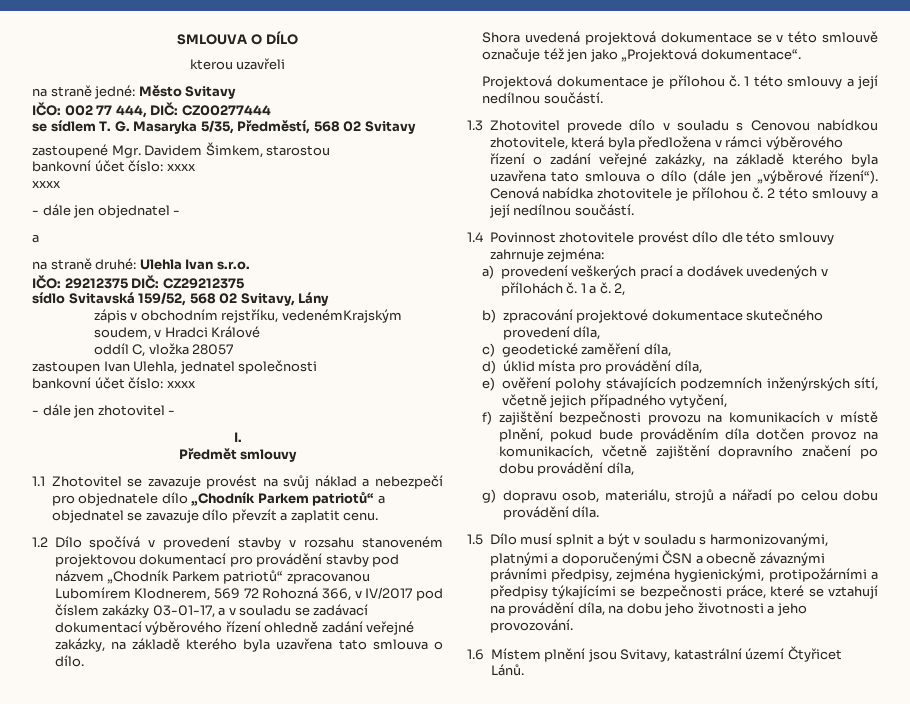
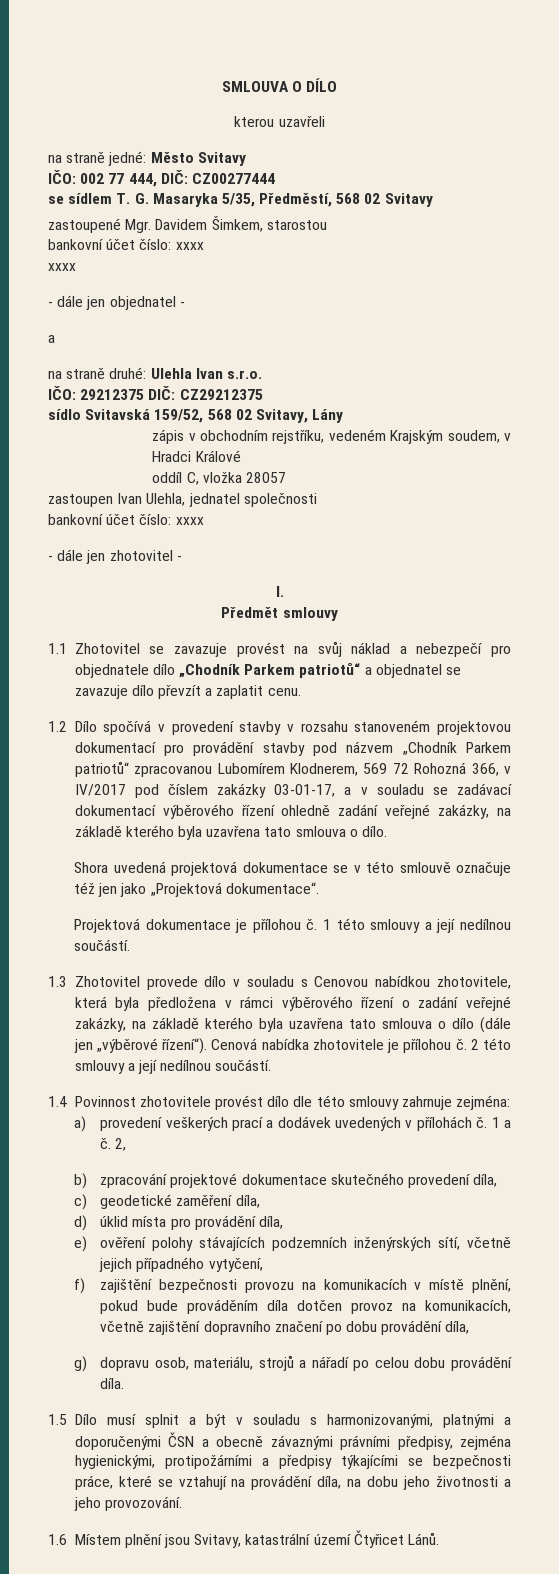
- zápis v obchodním rejstříku, vedenémKrajským soudem, v Hradci Králové
+ zápis v obchodním rejstříku, vedeném Krajským soudem, v Hradci Králové

